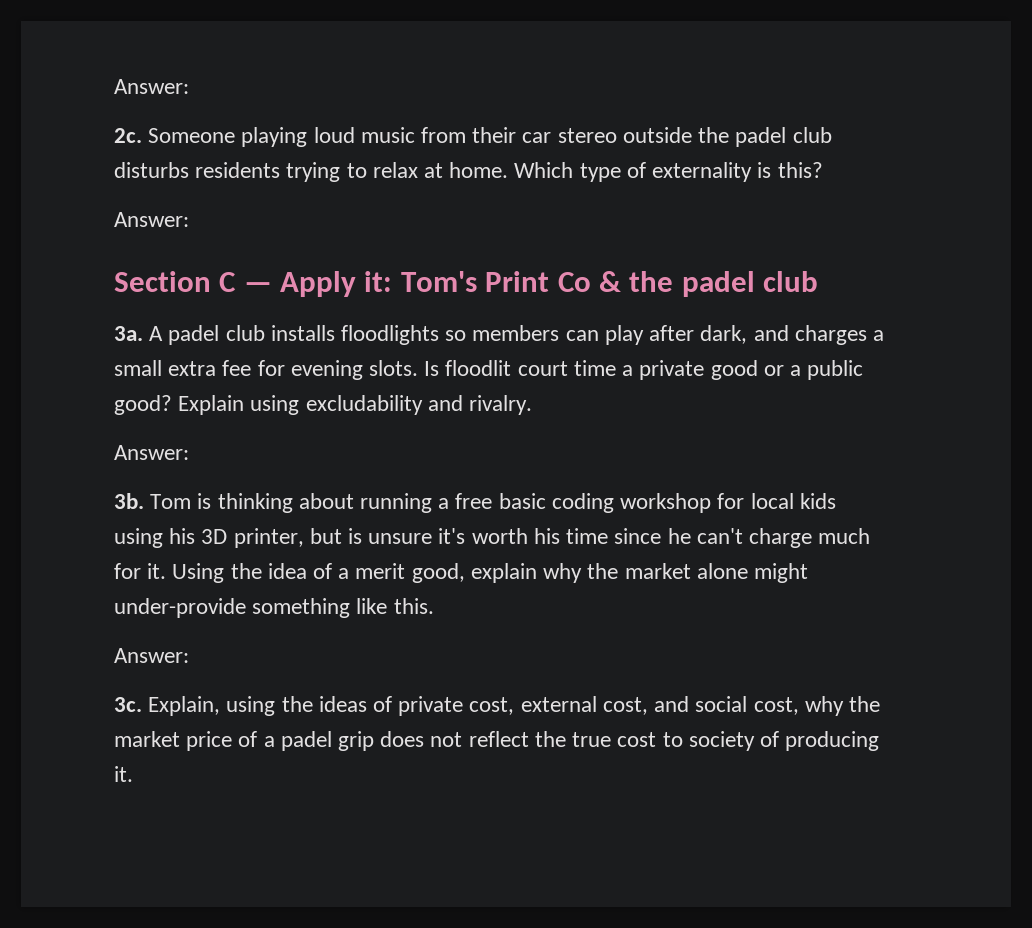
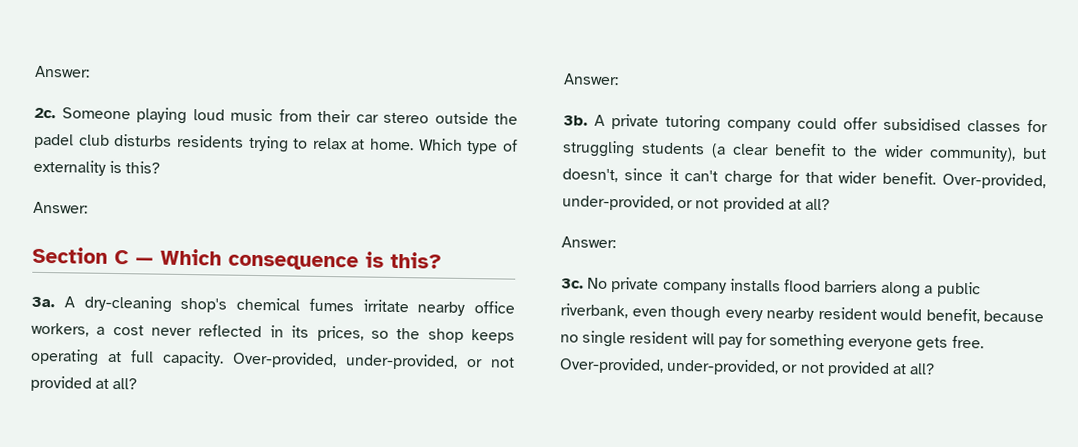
- Section C — Apply it: Tom's Print Co & the padel club
- 3a. A padel club installs floodlights so members can play after dark, and charges a small extra fee for evening slots. Is floodlit court time a private good or a public good? Explain using excludability and rivalry.
+ Section C — Which consequence is this?
+ 3a. A dry-cleaning shop's chemical fumes irritate nearby office workers, a cost never reflected in its prices, so the shop keeps operating at full capacity. Over-provided, under-provided, or not provided at all?
  Answer:
- 3b. Tom is thinking about running a free basic coding workshop for local kids using his 3D printer, but is unsure it's worth his time since he can't charge much for it. Using the idea of a merit good, explain why the market alone might under-provide something like this.
+ 3b. A private tutoring company could offer subsidised classes for struggling students (a clear benefit to the wider community), but doesn't, since it can't charge for that wider benefit. Over-provided, under-provided, or not provided at all?
  Answer:
- 3c. Explain, using the ideas of private cost, external cost, and social cost, why the market price of a padel grip does not reflect the true cost to society of producing it.
+ 3c. No private company installs flood barriers along a public riverbank, even though every nearby resident would benefit, because no single resident will pay for something everyone gets free. Over-provided, under-provided, or not provided at all?

